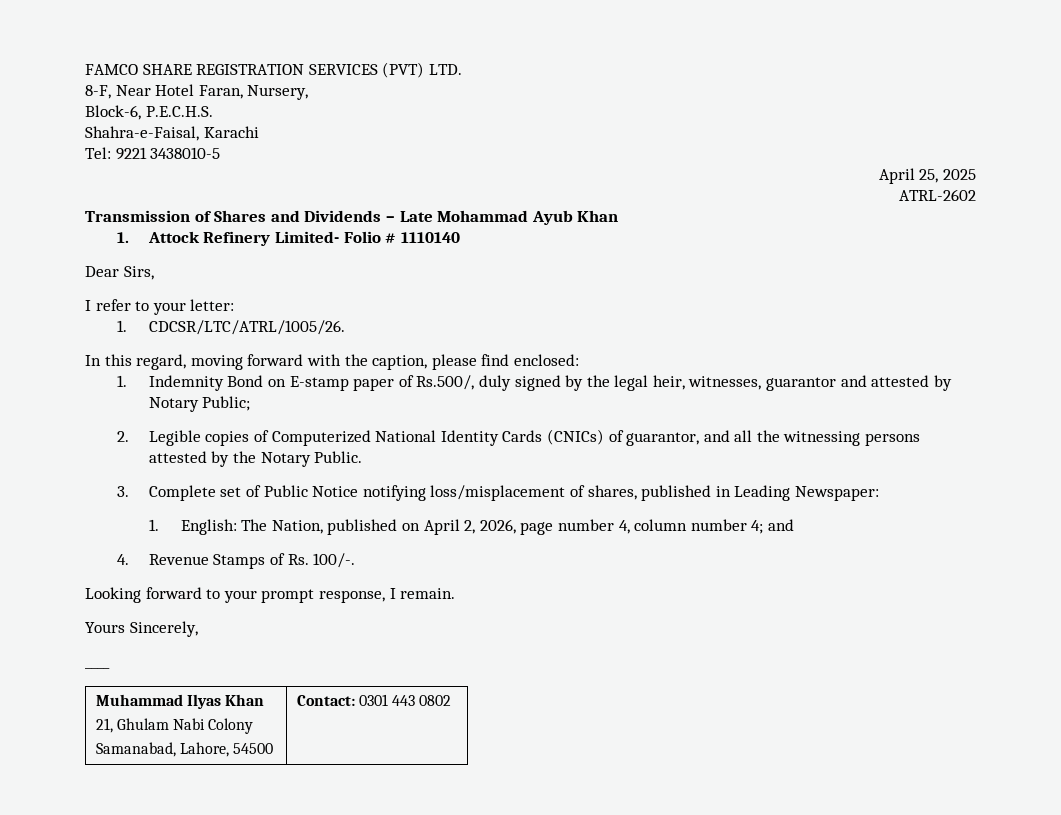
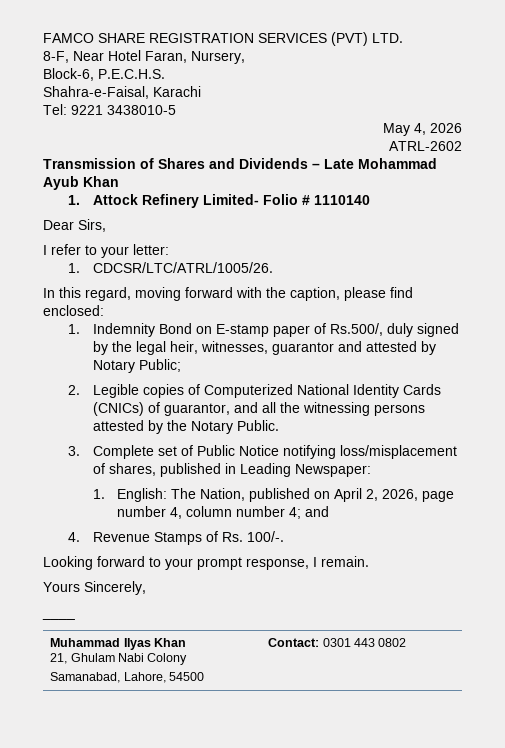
- April 25, 2025
+ May 4, 2026

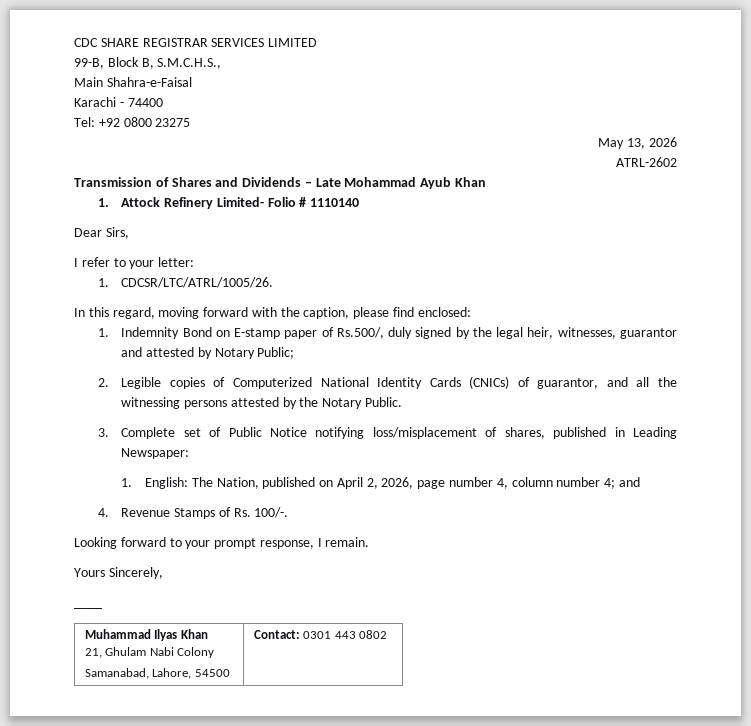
- FAMCO SHARE REGISTRATION SERVICES (PVT) LTD.
- 8-F, Near Hotel Faran, Nursery,
- Block-6, P.E.C.H.S.
- Shahra-e-Faisal, Karachi
+ CDC SHARE REGISTRAR SERVICES LIMITED
+ 99-B, Block B, S.M.C.H.S.,
+ Main Shahra-e-Faisal
+ Karachi - 74400
- Tel: 9221 3438010-5
+ Tel: +92 0800 23275
- May 4, 2026
+ May 13, 2026

